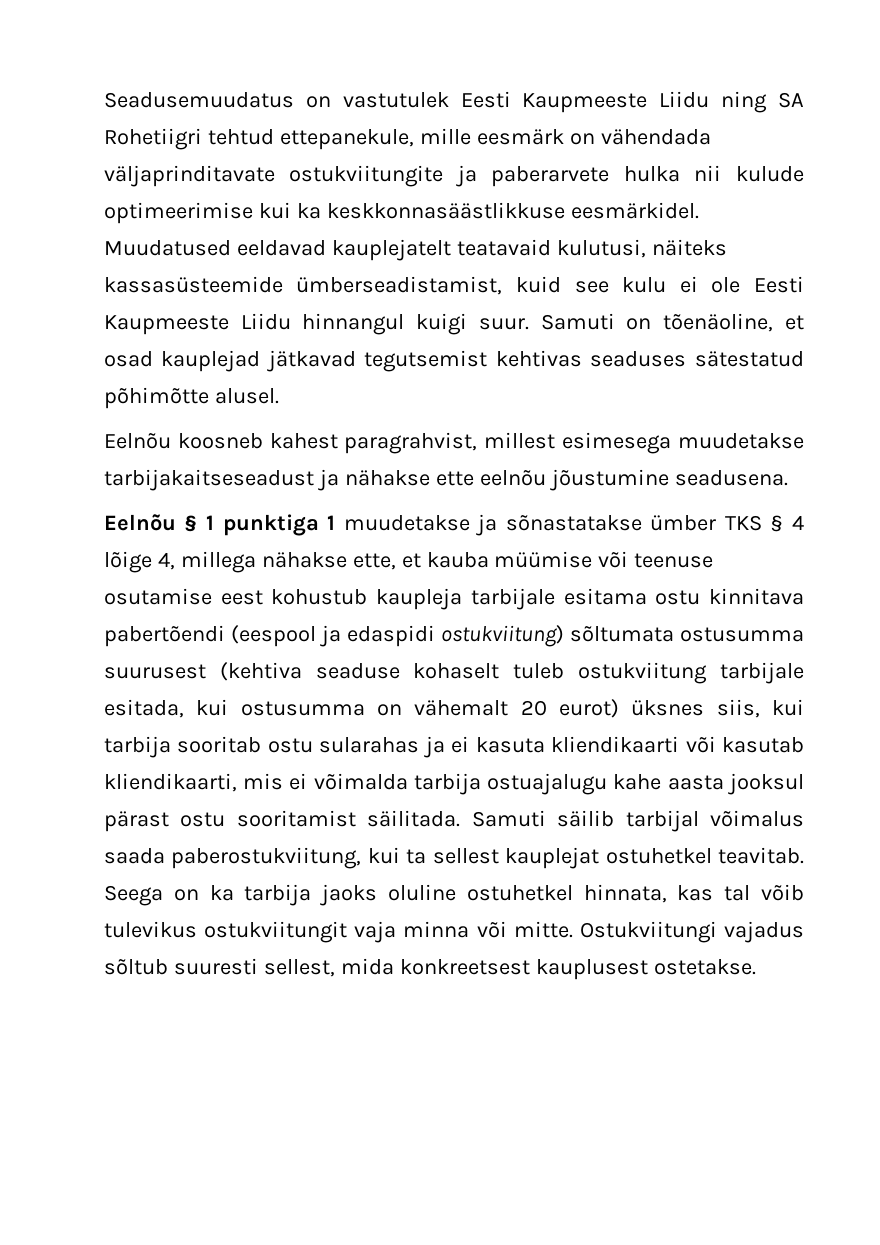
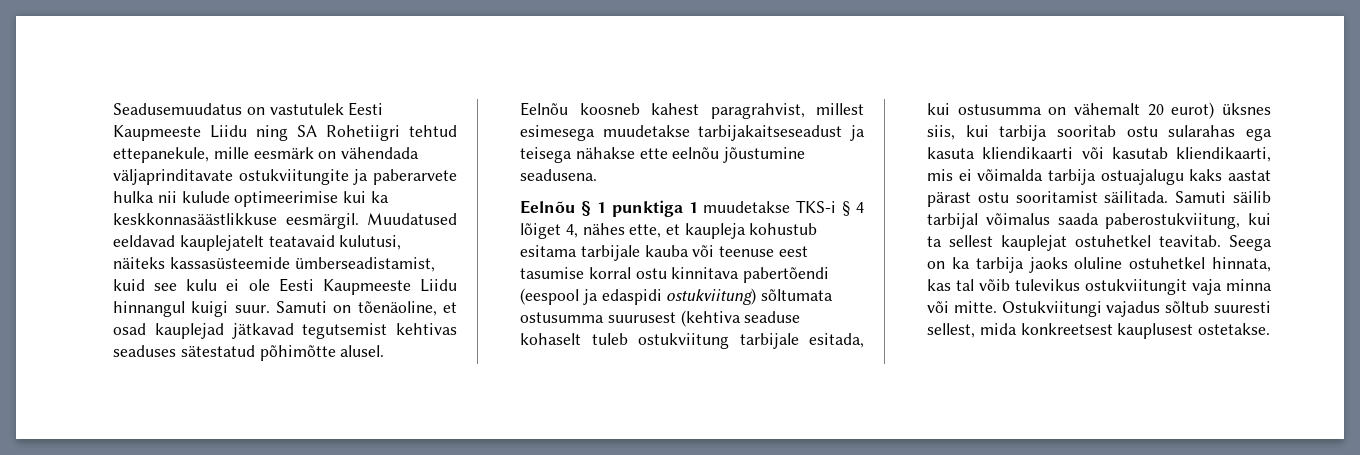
- Seadusemuudatus on vastutulek Eesti Kaupmeeste Liidu ning SA Rohetiigri tehtud ettepanekule, mille eesmärk on vähendada väljaprinditavate ostukviitungite ja paberarvete hulka nii kulude optimeerimise kui ka keskkonnasäästlikkuse eesmärkidel.
+ Seadusemuudatus on vastutulek Eesti Kaupmeeste Liidu ning SA Rohetiigri tehtud ettepanekule, mille eesmärk on vähendada väljaprinditavate ostukviitungite ja paberarvete hulka nii kulude optimeerimise kui ka keskkonnasäästlikkuse eesmärgil.
- Eelnõu koosneb kahest paragrahvist, millest esimesega muudetakse tarbijakaitseseadust ja nähakse ette eelnõu jõustumine seadusena.
+ Eelnõu koosneb kahest paragrahvist, millest esimesega muudetakse tarbijakaitseseadust ja teisega nähakse ette eelnõu jõustumine seadusena.
- Eelnõu § 1 punktiga 1 muudetakse ja sõnastatakse ümber TKS § 4 lõige 4, millega nähakse ette, et kauba müümise või teenuse osutamise eest kohustub kaupleja tarbijale esitama ostu kinnitava pabertõendi (eespool ja edaspidi ostukviitung) sõltumata ostusumma suurusest (kehtiva seaduse kohaselt tuleb ostukviitung tarbijale esitada, kui ostusumma on vähemalt 20 eurot) üksnes siis, kui tarbija sooritab ostu sularahas ja ei kasuta kliendikaarti või kasutab kliendikaarti, mis ei võimalda tarbija ostuajalugu kahe aasta jooksul pärast ostu sooritamist säilitada.
+ Eelnõu § 1 punktiga 1 muudetakse TKS-i § 4 lõiget 4, nähes ette, et kaupleja kohustub esitama tarbijale kauba või teenuse eest tasumise korral ostu kinnitava pabertõendi (eespool ja edaspidi ostukviitung) sõltumata ostusumma suurusest (kehtiva seaduse kohaselt tuleb ostukviitung tarbijale esitada, kui ostusumma on vähemalt 20 eurot) üksnes siis, kui tarbija sooritab ostu sularahas ega kasuta kliendikaarti või kasutab kliendikaarti, mis ei võimalda tarbija ostuajalugu kaks aastat pärast ostu sooritamist säilitada.

